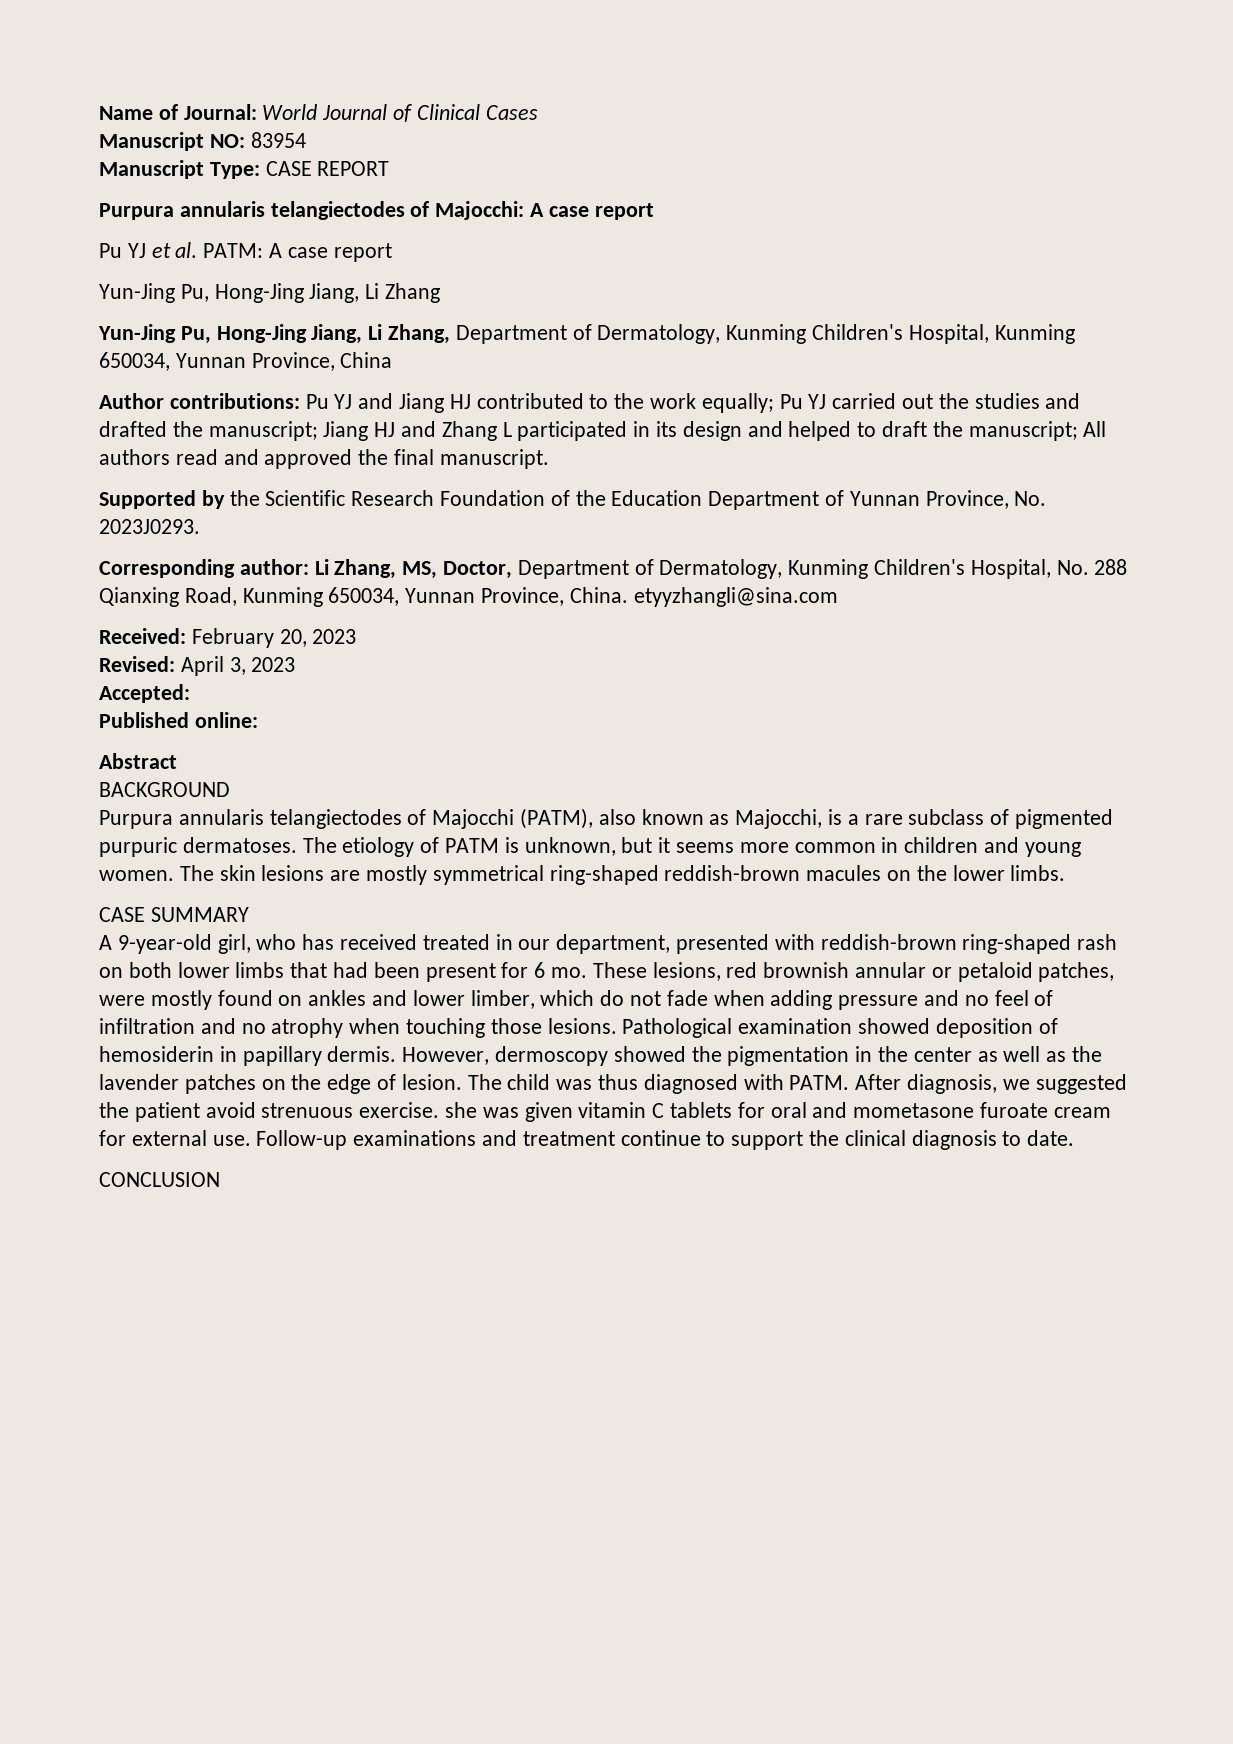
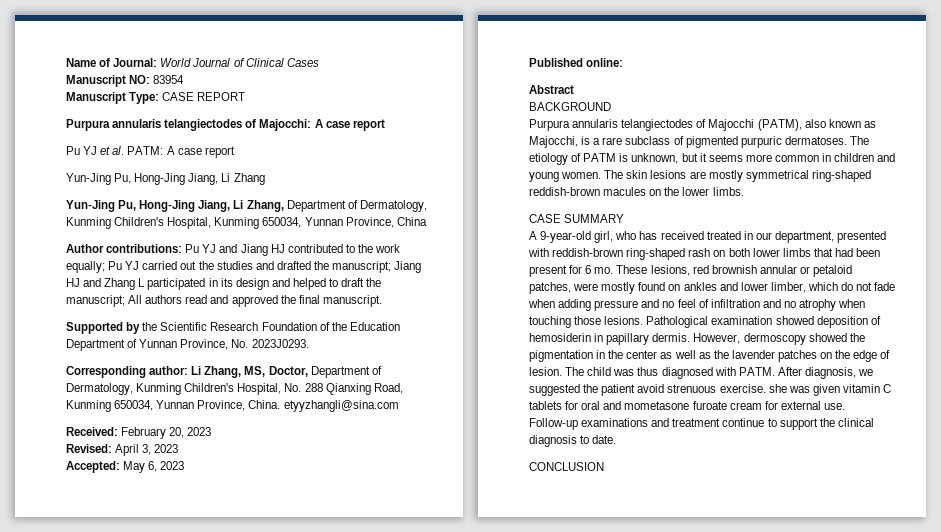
- Accepted:
+ Accepted: May 6, 2023

